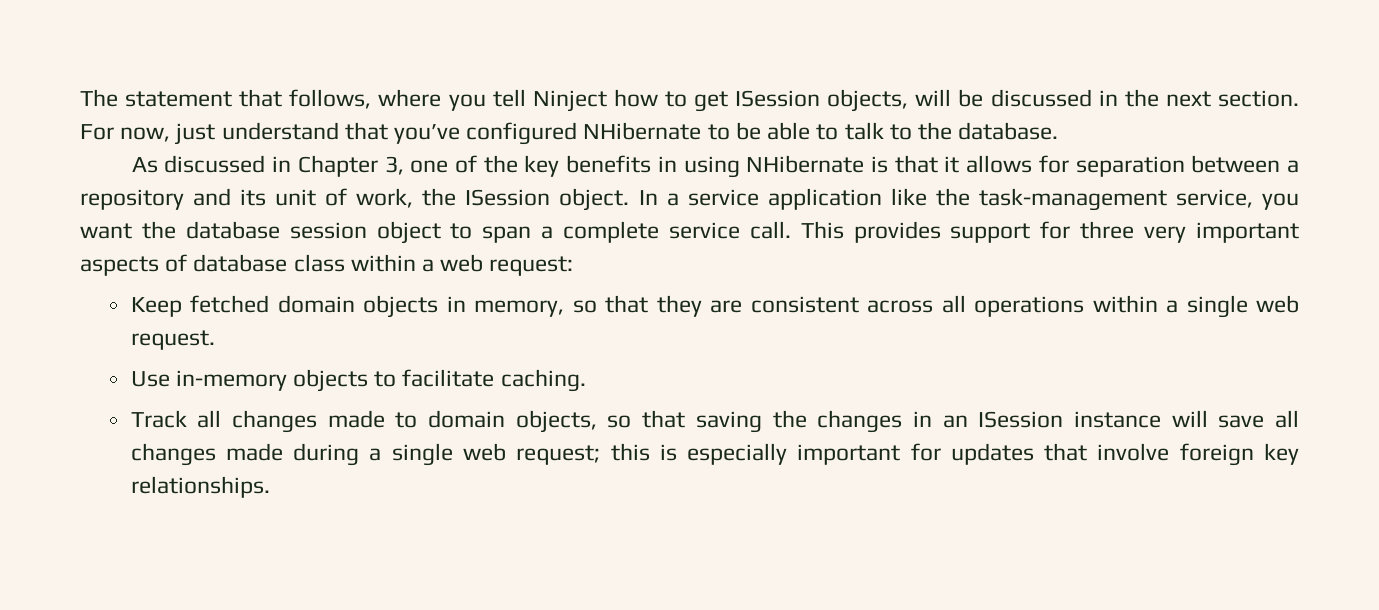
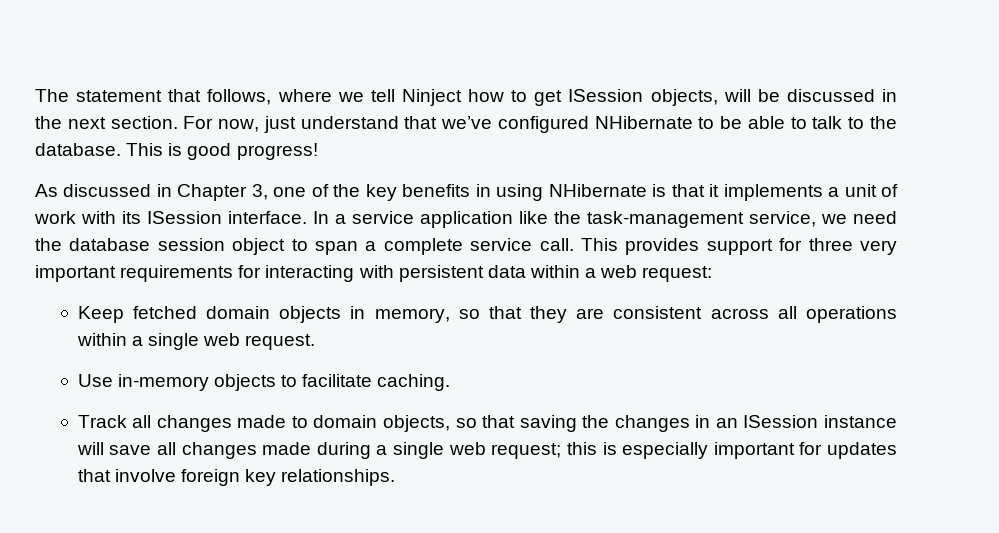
- The statement that follows, where you tell Ninject how to get ISession objects, will be discussed in the next section.
+ The statement that follows, where we tell Ninject how to get ISession objects, will be discussed in the next section.
- For now, just understand that you’ve configured NHibernate to be able to talk to the database.
+ For now, just understand that we’ve configured NHibernate to be able to talk to the database. This is good progress!
- As discussed in Chapter 3, one of the key benefits in using NHibernate is that it allows for separation between a repository and its unit of work, the ISession object.
+ As discussed in Chapter 3, one of the key benefits in using NHibernate is that it implements a unit of work with its ISession interface.
- In a service application like the task-management service, you want the database session object to span a complete service call.
+ In a service application like the task-management service, we need the database session object to span a complete service call.
- This provides support for three very important aspects of database class within a web request:
+ This provides support for three very important requirements for interacting with persistent data within a web request:

